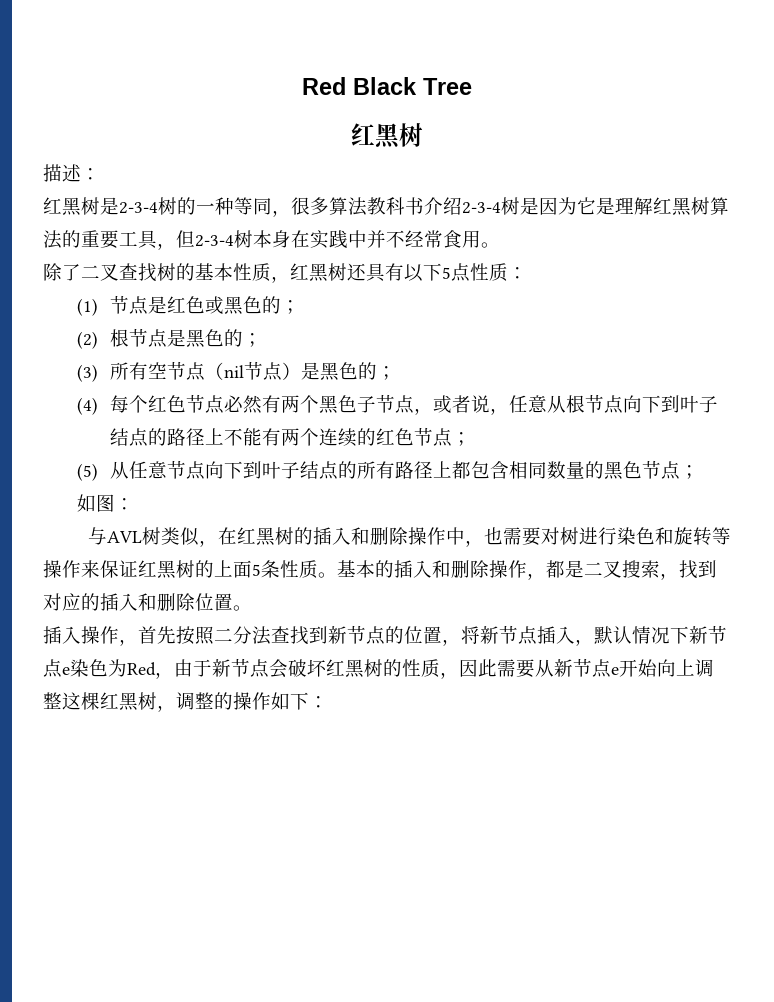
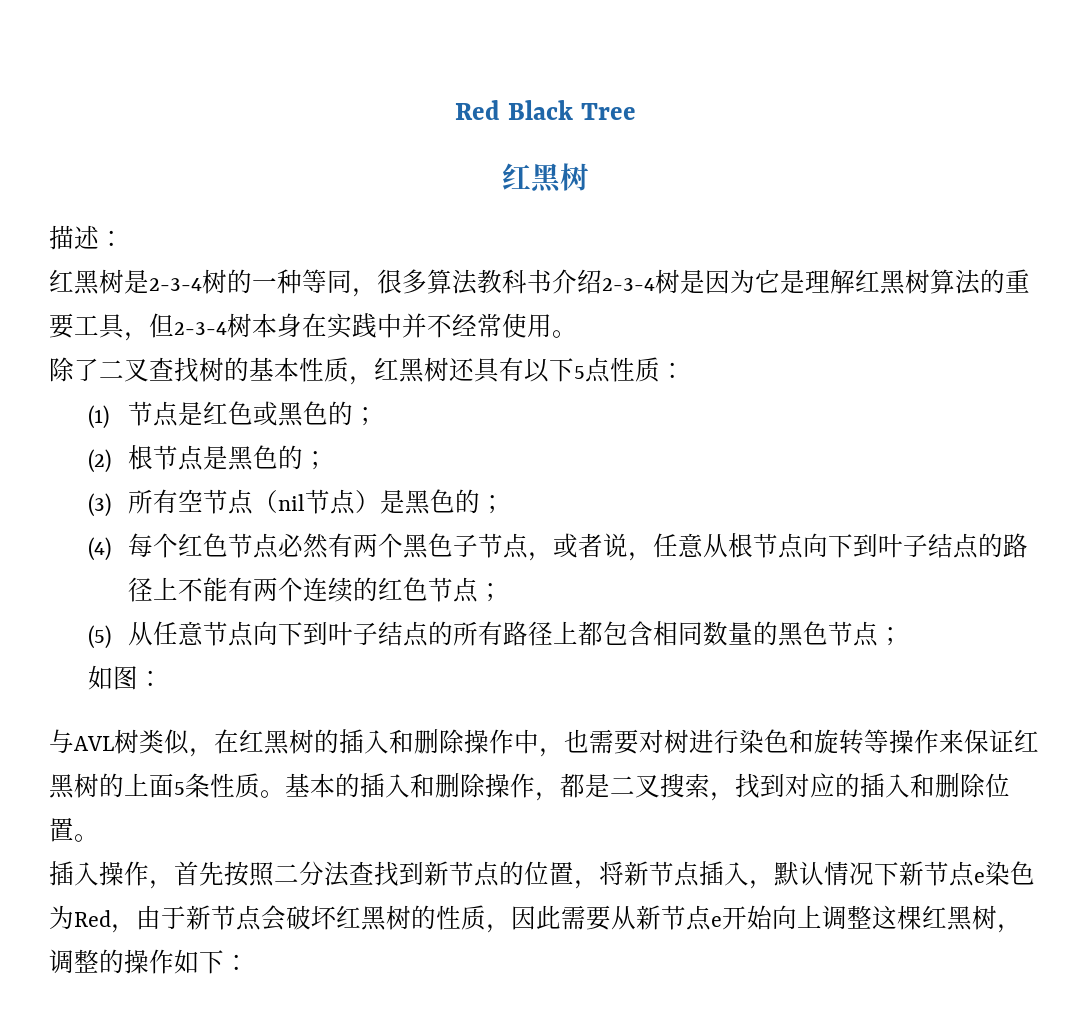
- 红黑树是2-3-4树的一种等同，很多算法教科书介绍2-3-4树是因为它是理解红黑树算法的重要工具，但2-3-4树本身在实践中并不经常食用。
+ 红黑树是2-3-4树的一种等同，很多算法教科书介绍2-3-4树是因为它是理解红黑树算法的重要工具，但2-3-4树本身在实践中并不经常使用。

